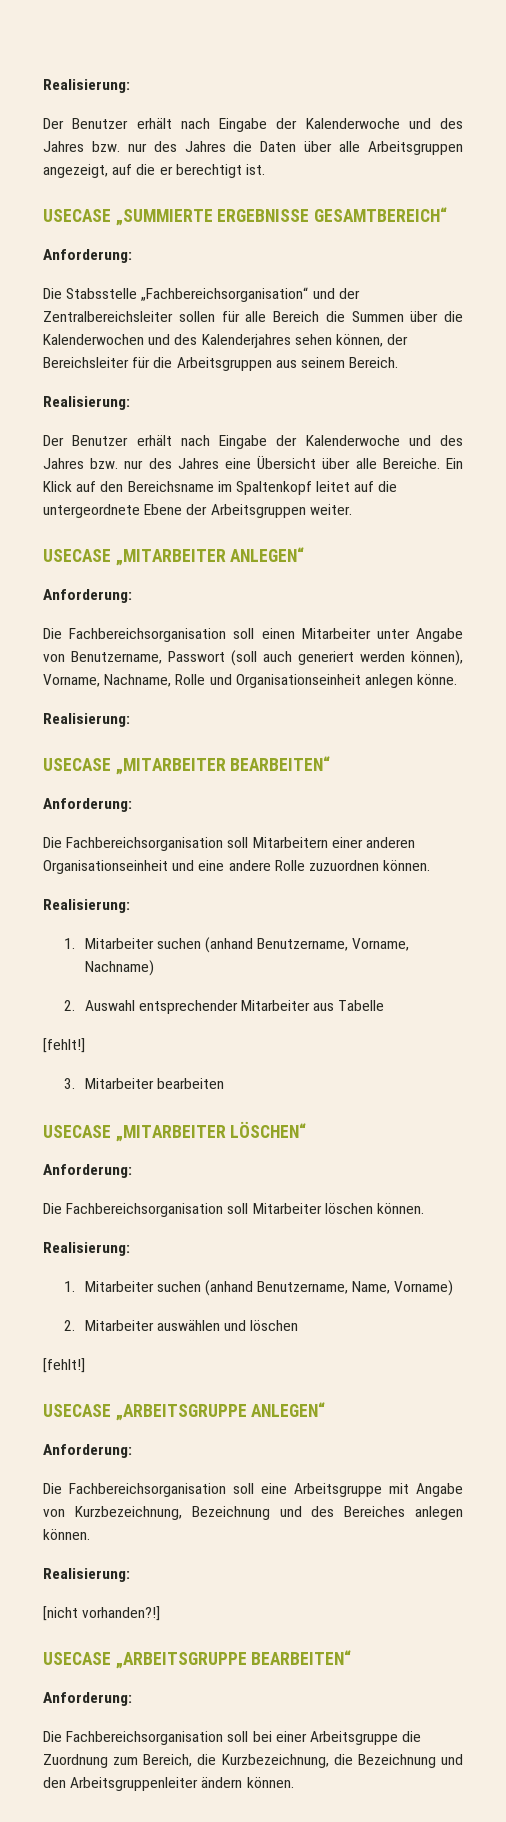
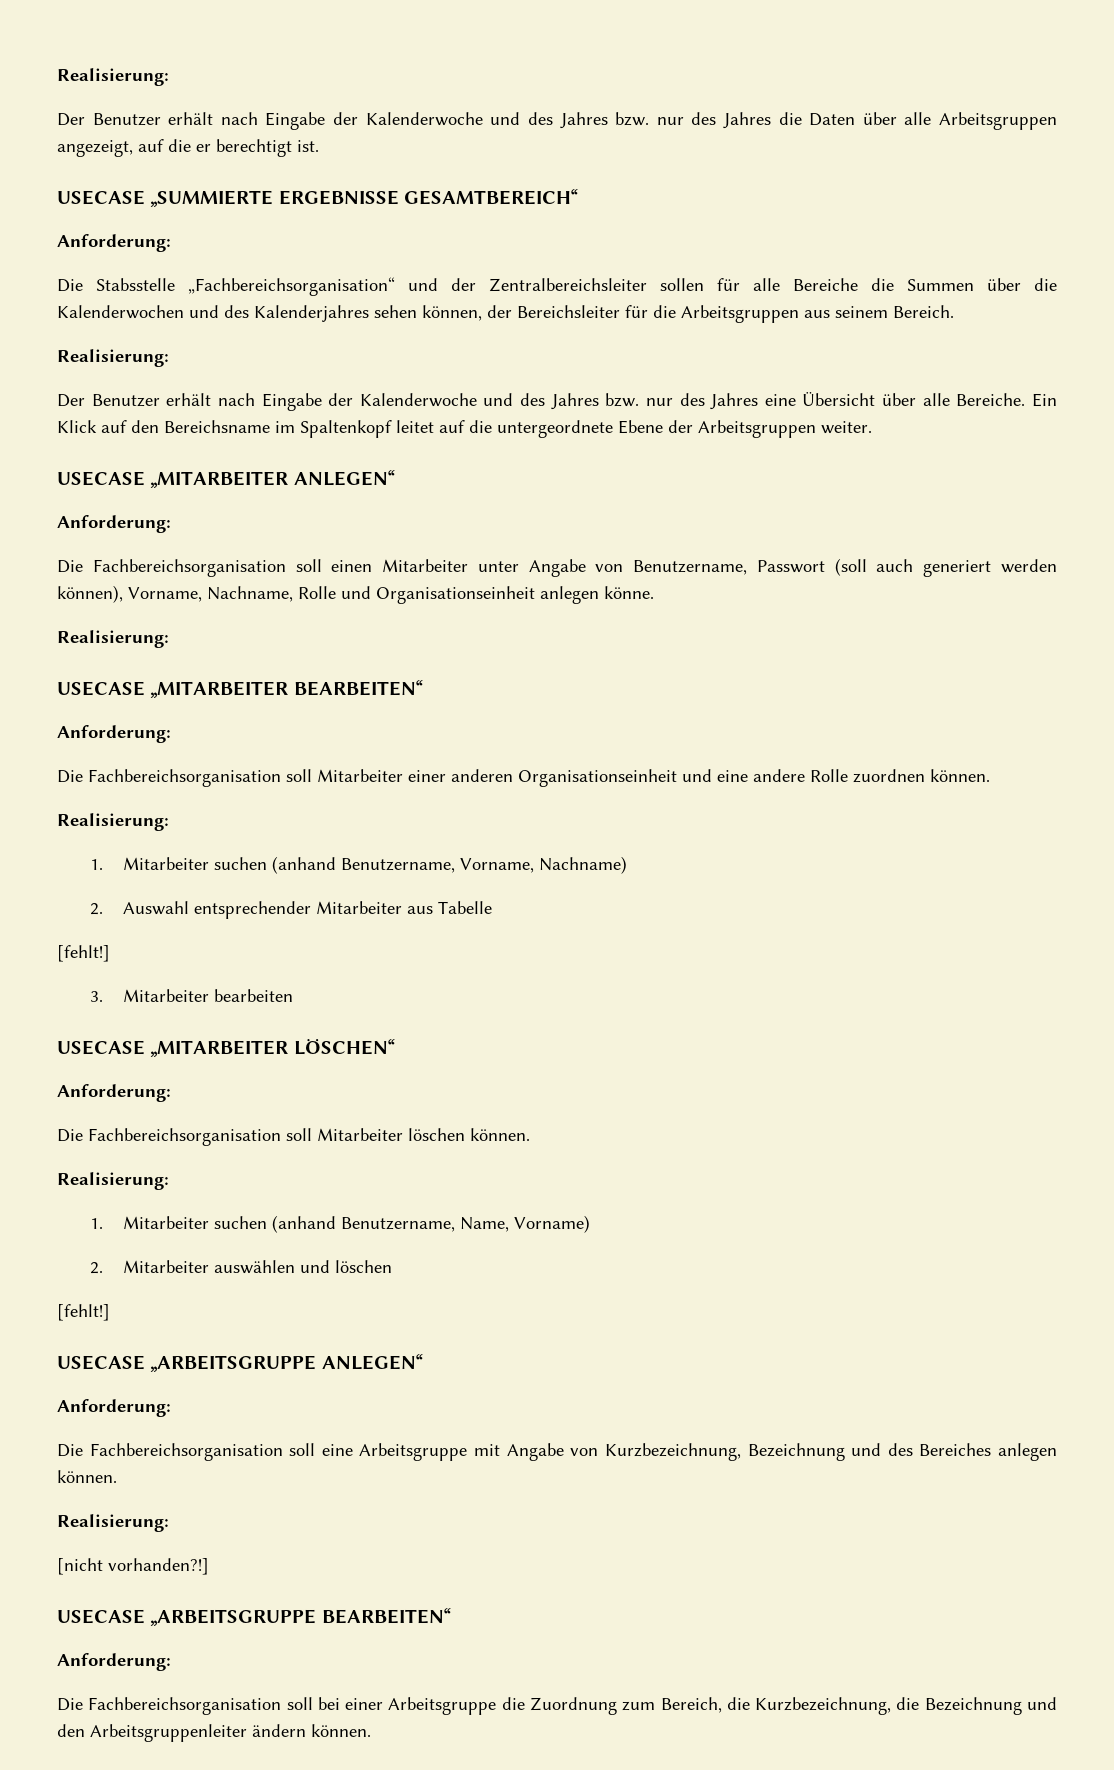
- Die Stabsstelle „Fachbereichsorganisation“ und der Zentralbereichsleiter sollen für alle Bereich die Summen über die Kalenderwochen und des Kalenderjahres sehen können, der Bereichsleiter für die Arbeitsgruppen aus seinem Bereich.
+ Die Stabsstelle „Fachbereichsorganisation“ und der Zentralbereichsleiter sollen für alle Bereiche die Summen über die Kalenderwochen und des Kalenderjahres sehen können, der Bereichsleiter für die Arbeitsgruppen aus seinem Bereich.
- Die Fachbereichsorganisation soll Mitarbeitern einer anderen Organisationseinheit und eine andere Rolle zuzuordnen können.
+ Die Fachbereichsorganisation soll Mitarbeiter einer anderen Organisationseinheit und eine andere Rolle zuordnen können.

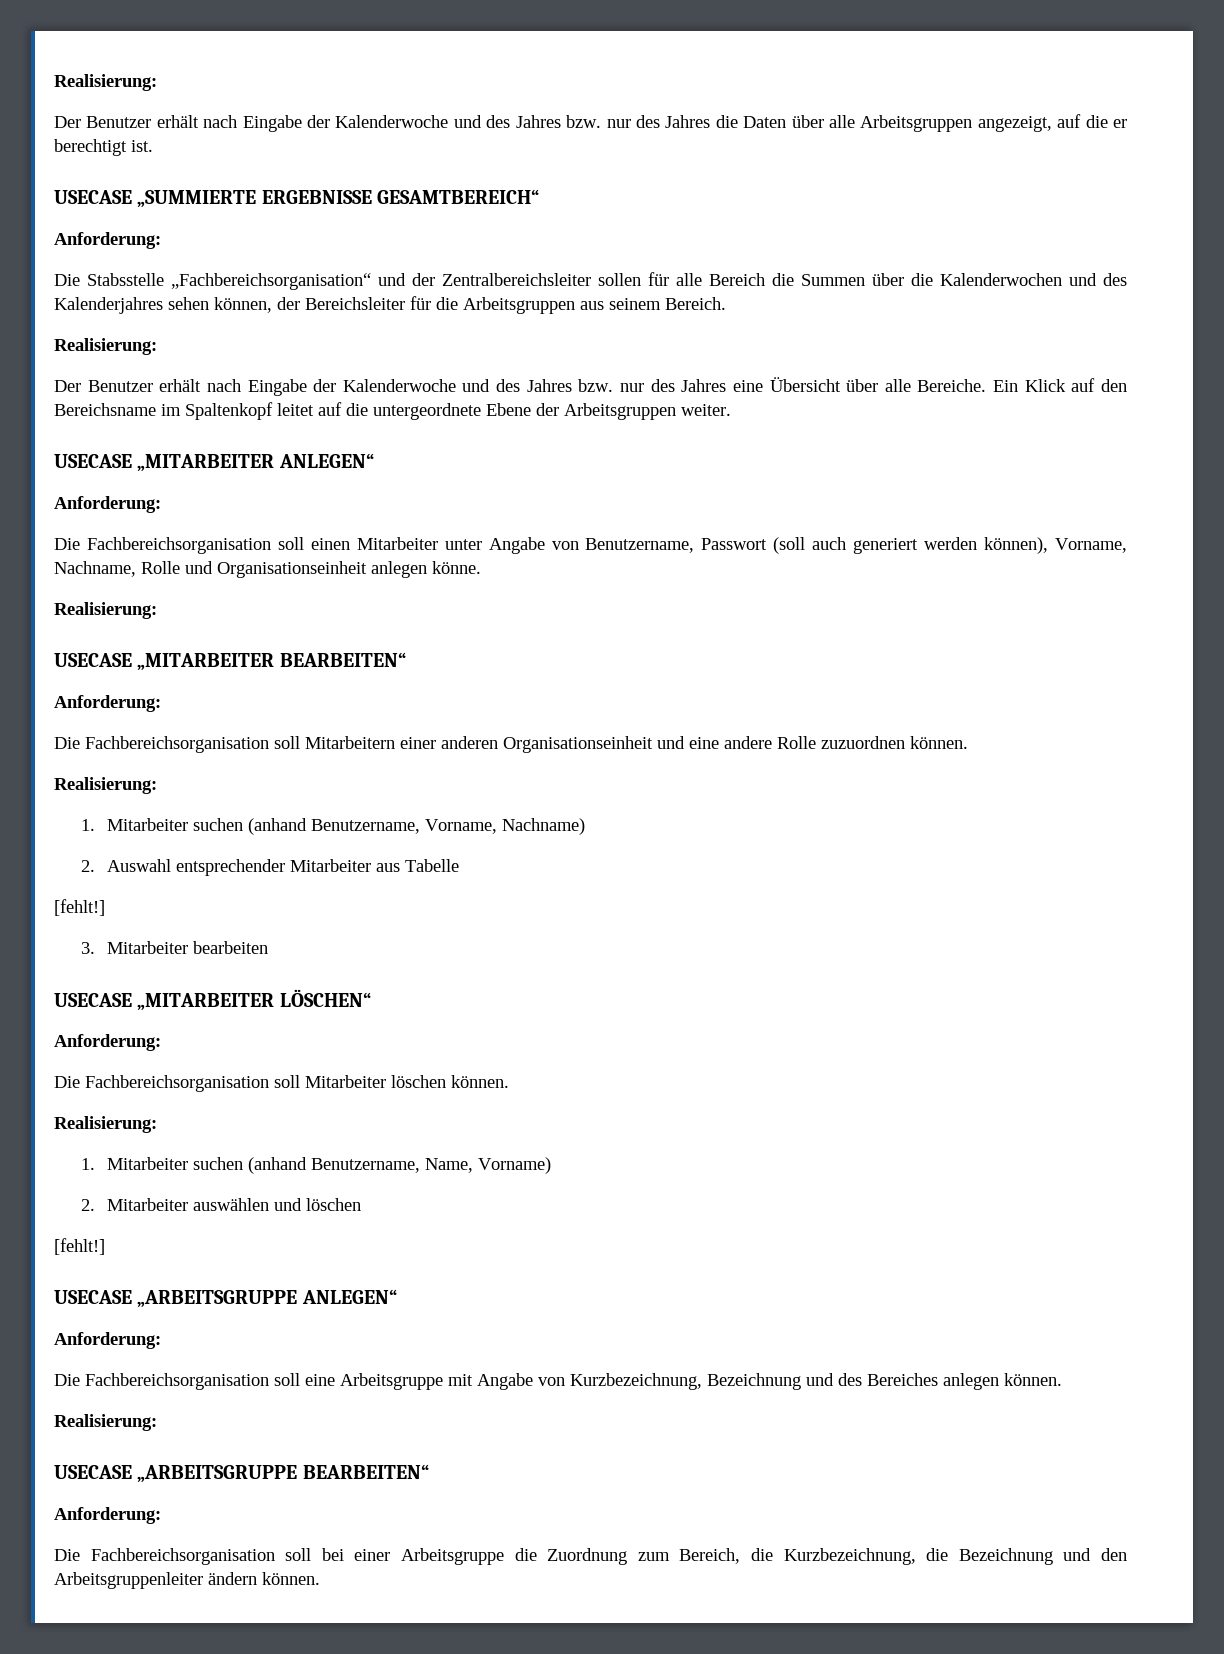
- Die Stabsstelle „Fachbereichsorganisation“ und der Zentralbereichsleiter sollen für alle Bereiche die Summen über die Kalenderwochen und des Kalenderjahres sehen können, der Bereichsleiter für die Arbeitsgruppen aus seinem Bereich.
+ Die Stabsstelle „Fachbereichsorganisation“ und der Zentralbereichsleiter sollen für alle Bereich die Summen über die Kalenderwochen und des Kalenderjahres sehen können, der Bereichsleiter für die Arbeitsgruppen aus seinem Bereich.
- Die Fachbereichsorganisation soll Mitarbeiter einer anderen Organisationseinheit und eine andere Rolle zuordnen können.
+ Die Fachbereichsorganisation soll Mitarbeitern einer anderen Organisationseinheit und eine andere Rolle zuzuordnen können.
- [nicht vorhanden?!]

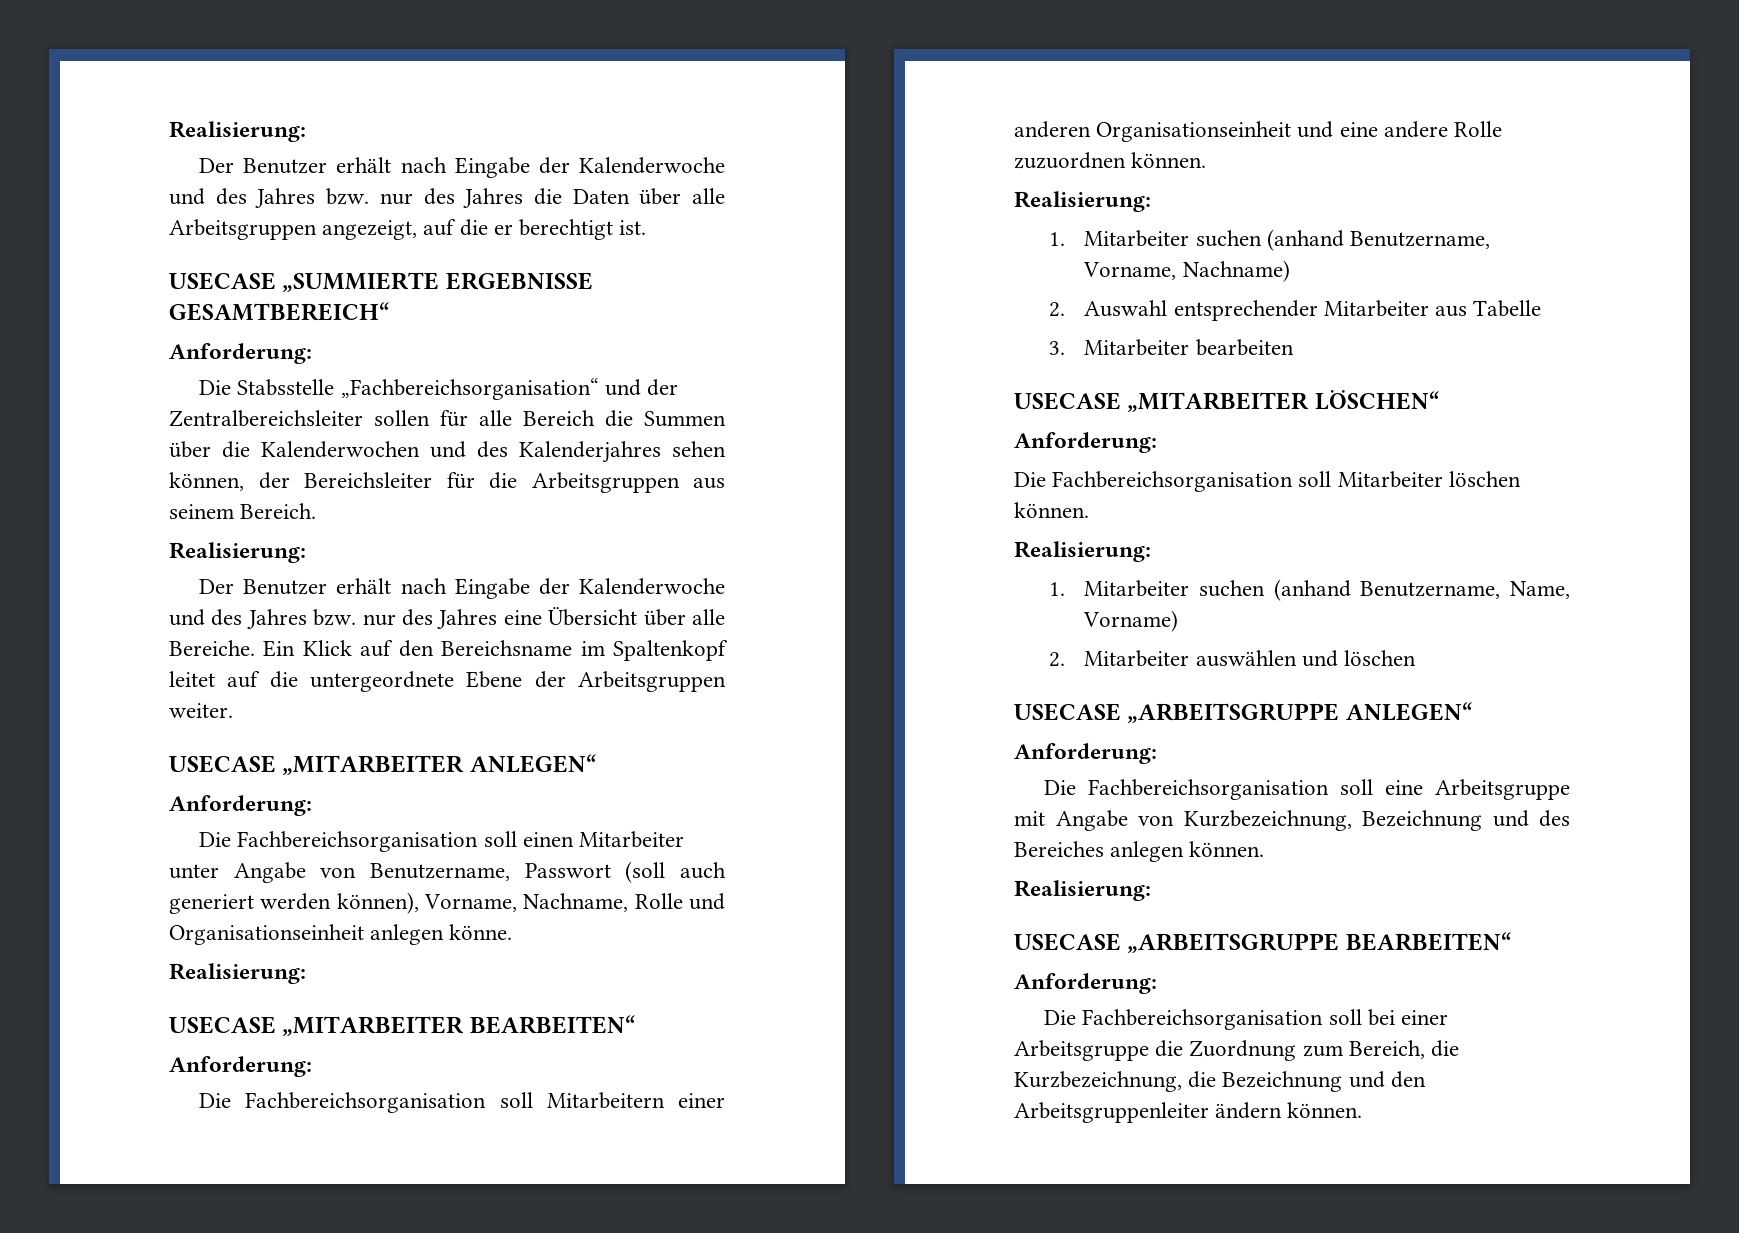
  2. Auswahl entsprechender Mitarbeiter aus Tabelle
- [fehlt!]
  2. Mitarbeiter auswählen und löschen
- [fehlt!]

